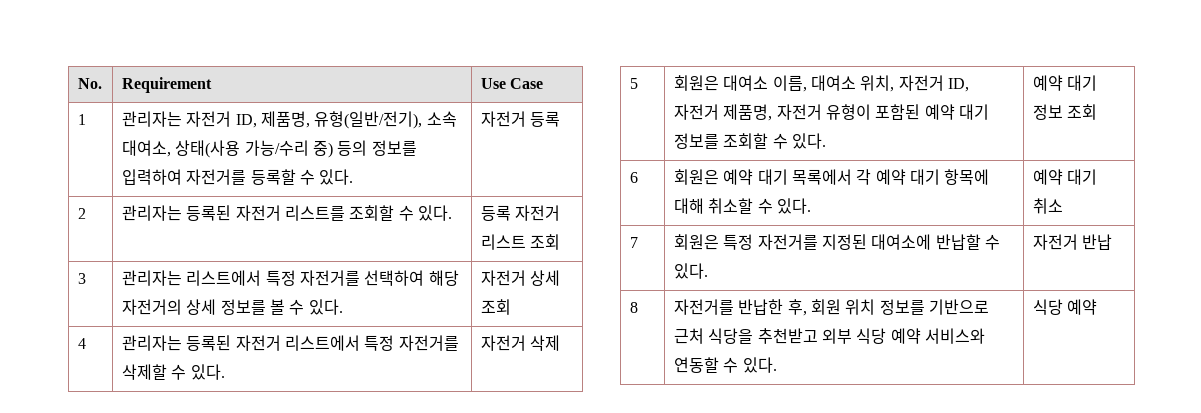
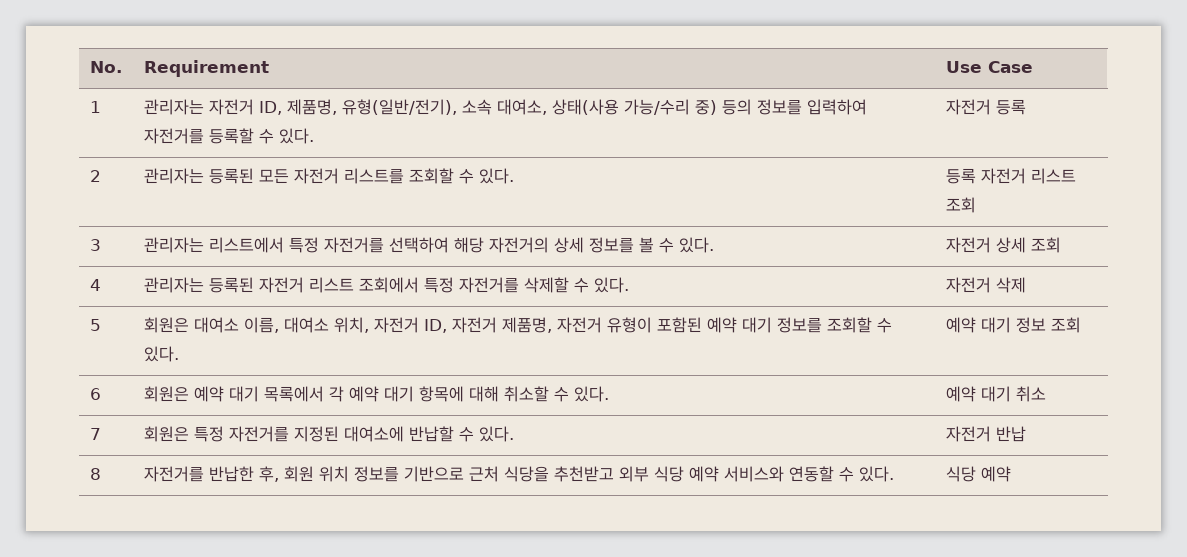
- 2 | 관리자는 등록된 자전거 리스트를 조회할 수 있다. | 등록 자전거 리스트 조회
+ 2 | 관리자는 등록된 모든 자전거 리스트를 조회할 수 있다. | 등록 자전거 리스트 조회
- 4 | 관리자는 등록된 자전거 리스트에서 특정 자전거를 삭제할 수 있다. | 자전거 삭제
+ 4 | 관리자는 등록된 자전거 리스트 조회에서 특정 자전거를 삭제할 수 있다. | 자전거 삭제

